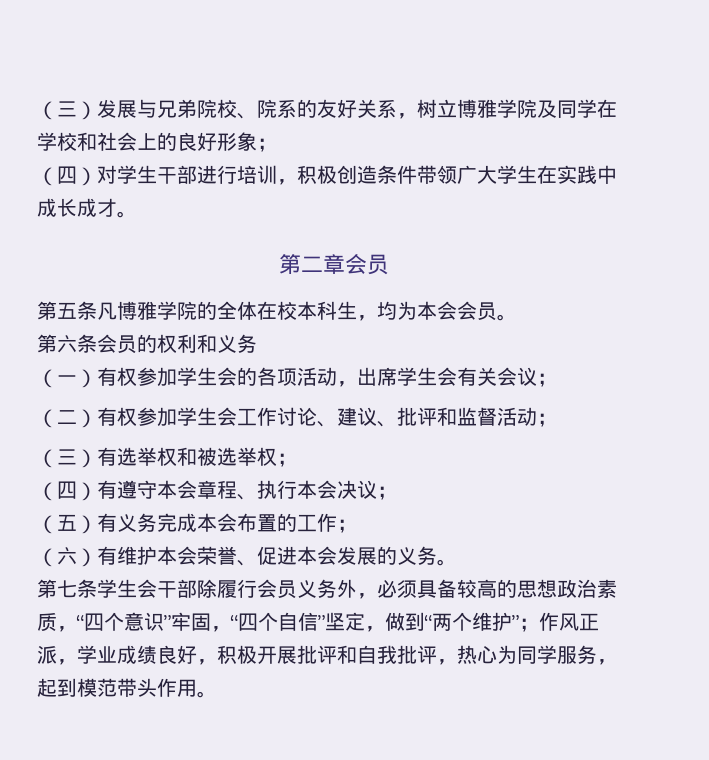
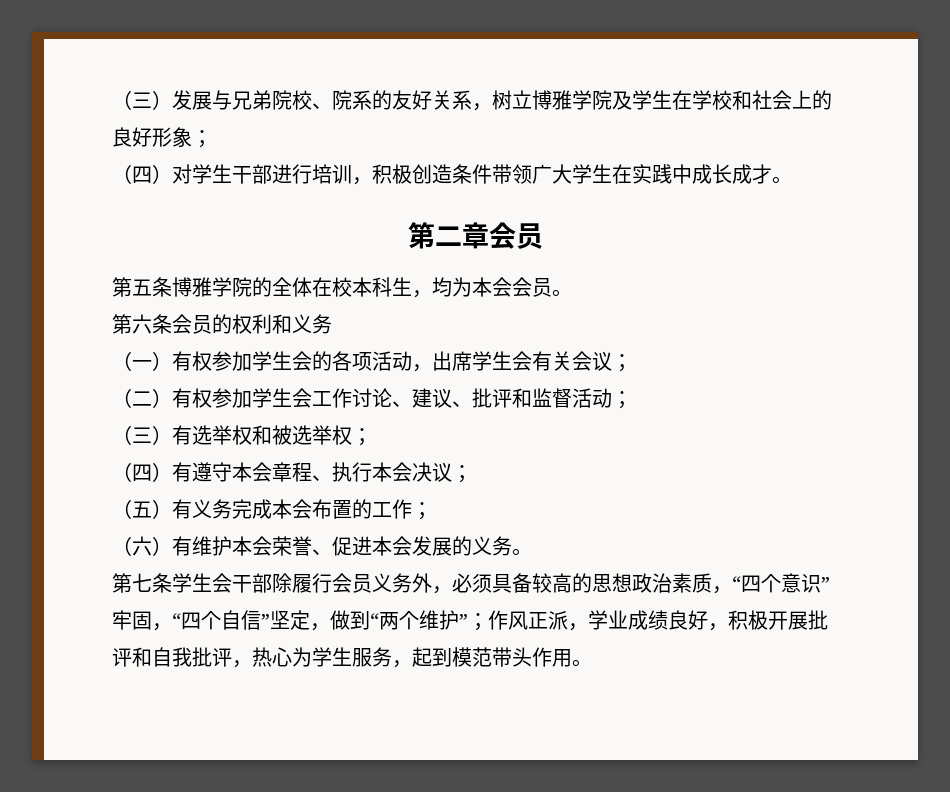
- （三）发展与兄弟院校、院系的友好关系，树立博雅学院及同学在学校和社会上的良好形象；
+ （三）发展与兄弟院校、院系的友好关系，树立博雅学院及学生在学校和社会上的良好形象；
- 第五条凡博雅学院的全体在校本科生，均为本会会员。
+ 第五条博雅学院的全体在校本科生，均为本会会员。
- 第七条学生会干部除履行会员义务外，必须具备较高的思想政治素质，“四个意识”牢固，“四个自信”坚定，做到“两个维护”；作风正派，学业成绩良好，积极开展批评和自我批评，热心为同学服务，起到模范带头作用。
+ 第七条学生会干部除履行会员义务外，必须具备较高的思想政治素质，“四个意识”牢固，“四个自信”坚定，做到“两个维护”；作风正派，学业成绩良好，积极开展批评和自我批评，热心为学生服务，起到模范带头作用。

